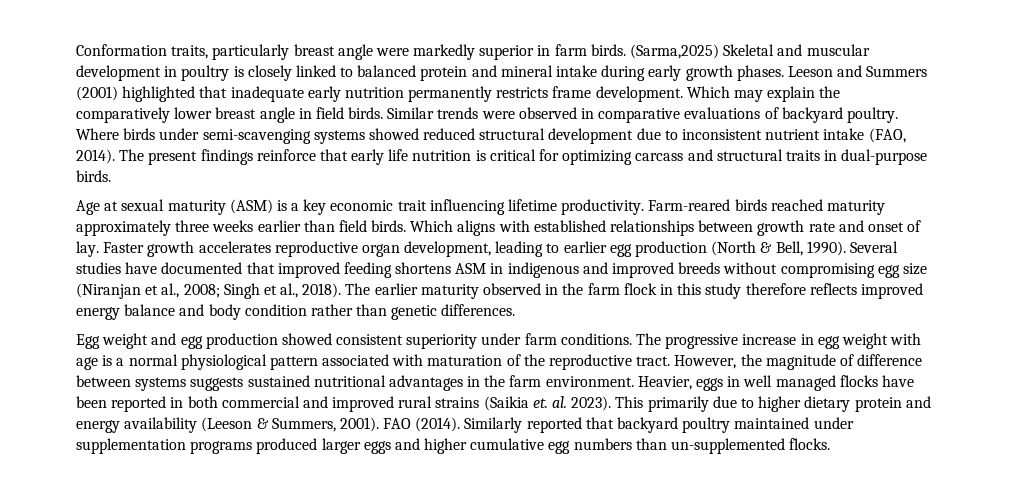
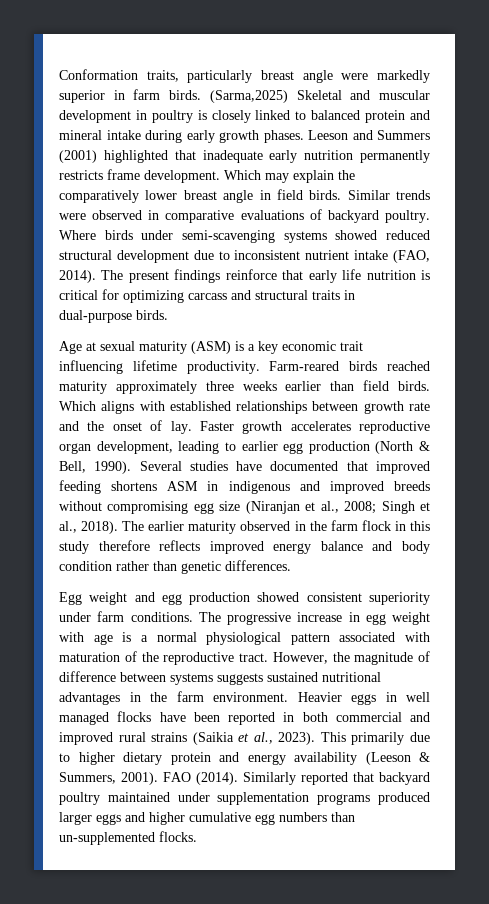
- Which aligns with established relationships between growth rate and onset of lay.
+ Which aligns with established relationships between growth rate and the onset of lay.
- Heavier, eggs in well managed flocks have been reported in both commercial and improved rural strains (Saikia et. al. 2023).
+ Heavier eggs in well managed flocks have been reported in both commercial and improved rural strains (Saikia et al., 2023).

